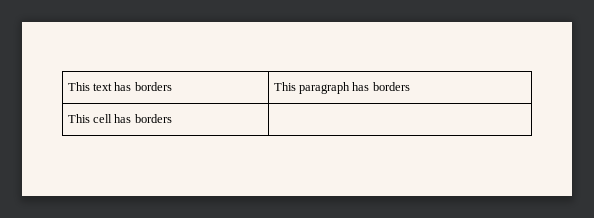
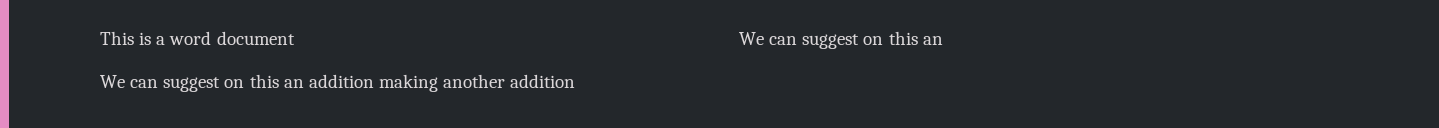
- This text has borders | This paragraph has borders
- This cell has borders |
+ This is a word document
+ We can suggest on this an addition making another addition
+ We can suggest on this an

